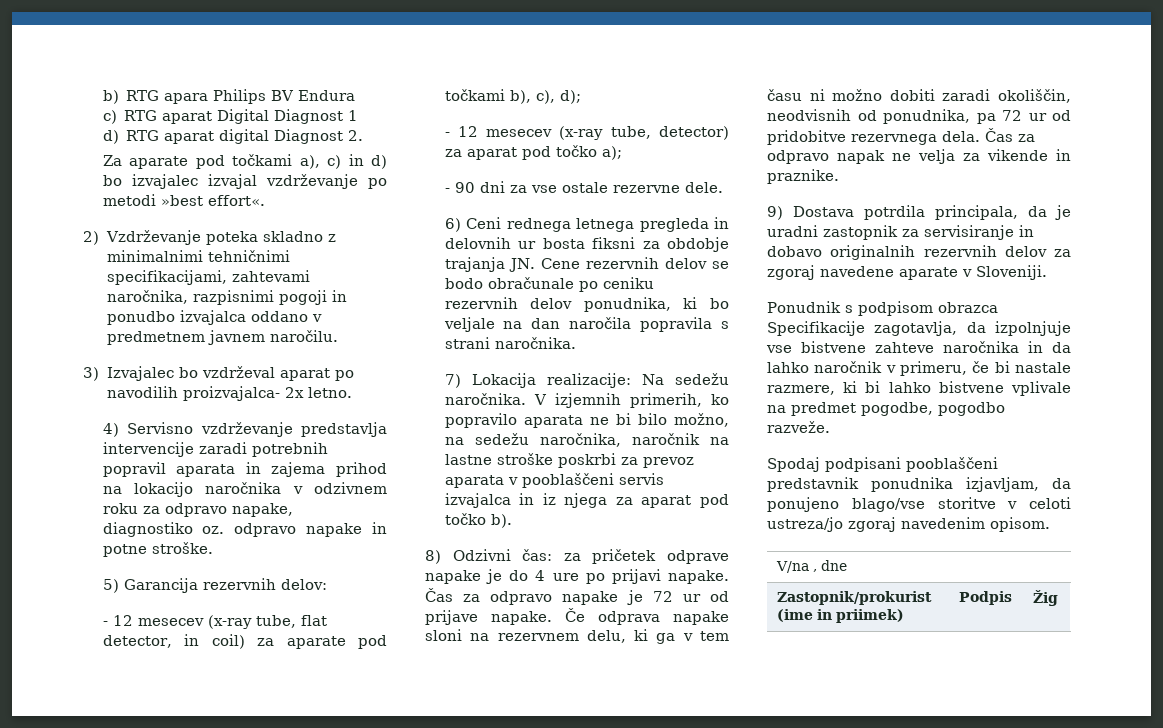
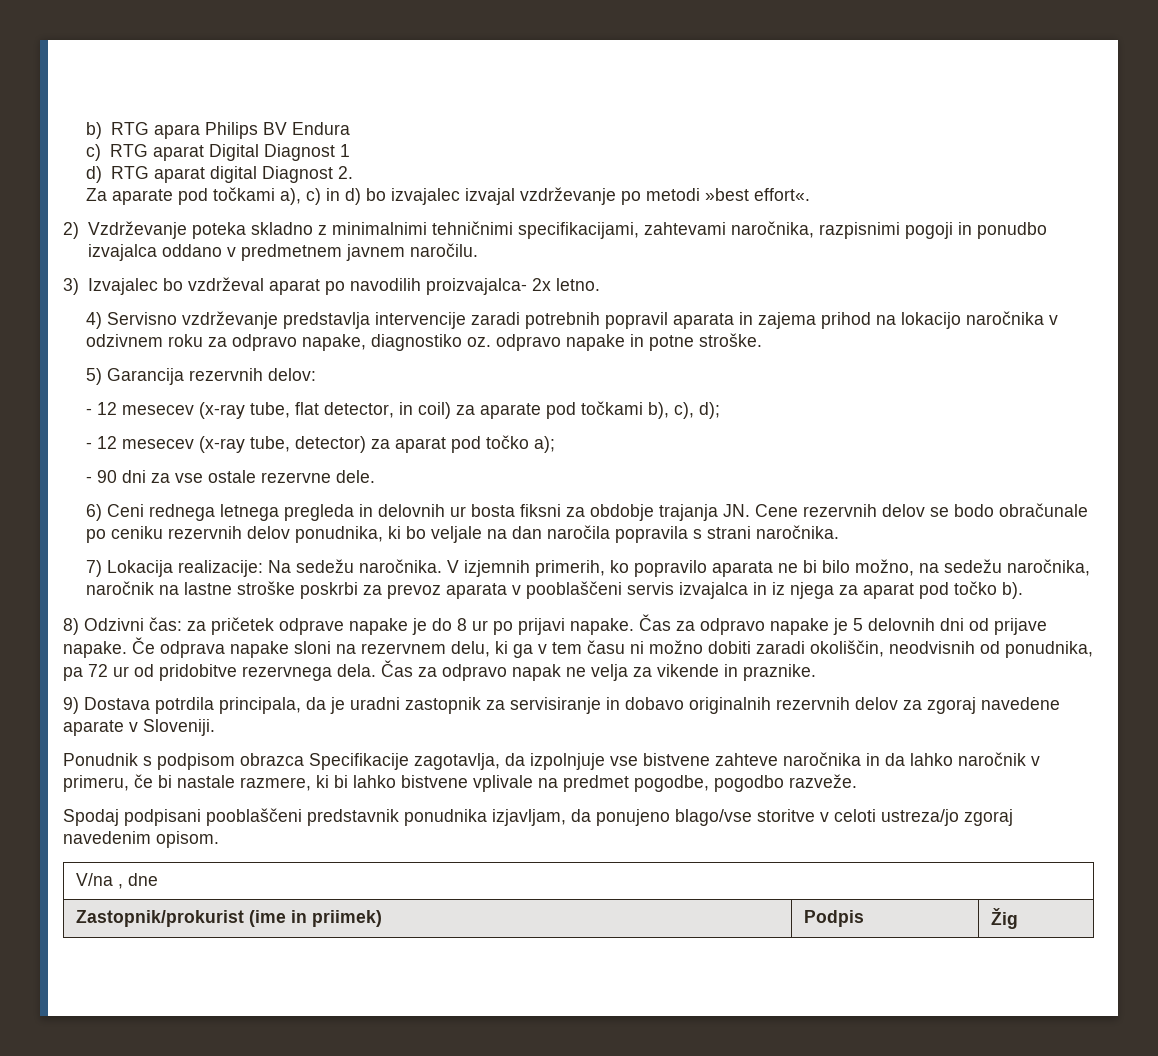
- 8) Odzivni čas: za pričetek odprave napake je do 4 ure po prijavi napake.
+ 8) Odzivni čas: za pričetek odprave napake je do 8 ur po prijavi napake.
- Čas za odpravo napake je 72 ur od prijave napake.
+ Čas za odpravo napake je 5 delovnih dni od prijave napake.

